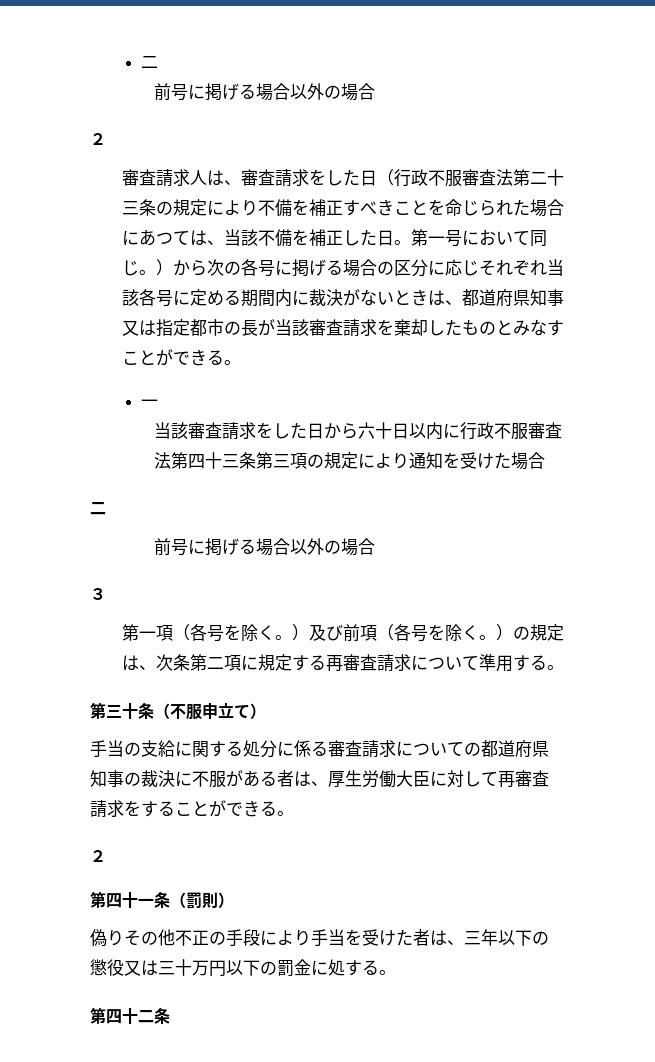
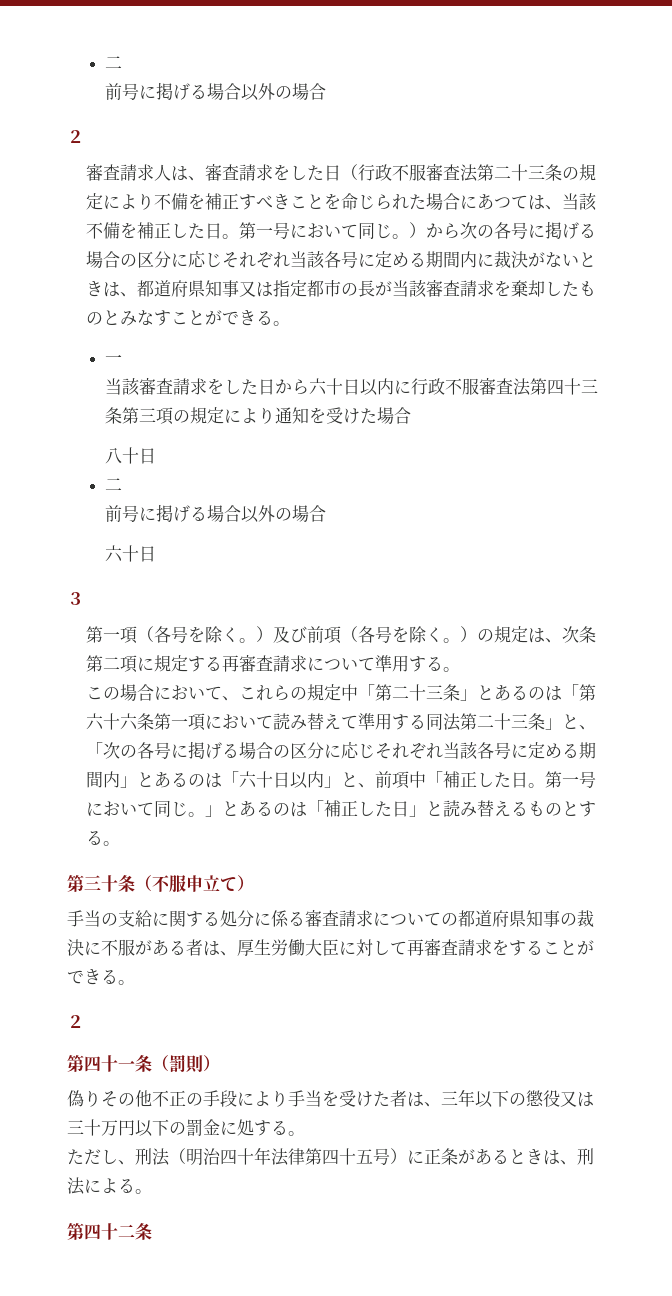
  当該審査請求をした日から六十日以内に行政不服審査法第四十三条第三項の規定により通知を受けた場合
+ 八十日
  二
  前号に掲げる場合以外の場合
+ 六十日
+ この場合において、これらの規定中「第二十三条」とあるのは「第六十六条第一項において読み替えて準用する同法第二十三条」と、「次の各号に掲げる場合の区分に応じそれぞれ当該各号に定める期間内」とあるのは「六十日以内」と、前項中「補正した日。第一号において同じ。」とあるのは「補正した日」と読み替えるものとする。
+ ただし、刑法（明治四十年法律第四十五号）に正条があるときは、刑法による。

